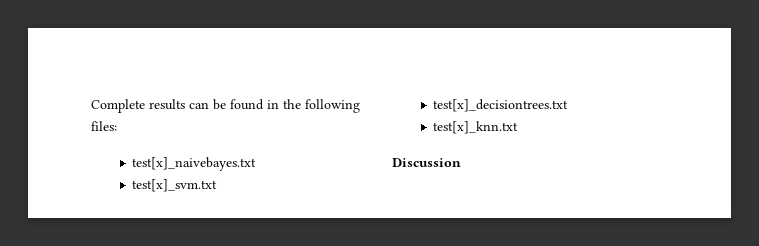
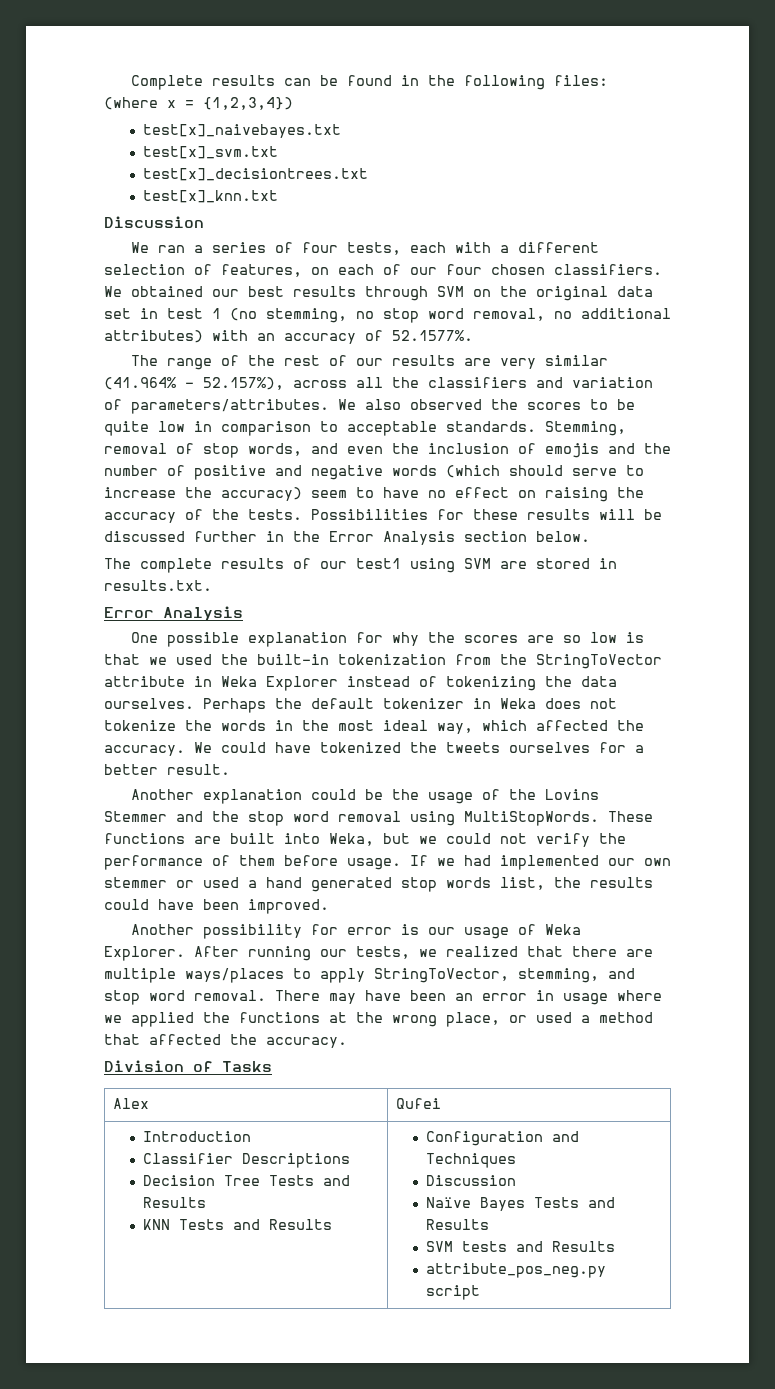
- Complete results can be found in the following files:
+ Complete results can be found in the following files: (where x = {1,2,3,4})
+ We ran a series of four tests, each with a different selection of features, on each of our four chosen classifiers. We obtained our best results through SVM on the original data set in test 1 (no stemming, no stop word removal, no additional attributes) with an accuracy of 52.1577%.
+ The range of the rest of our results are very similar (41.964% - 52.157%), across all the classifiers and variation of parameters/attributes. We also observed the scores to be quite low in comparison to acceptable standards. Stemming, removal of stop words, and even the inclusion of emojis and the number of positive and negative words (which should serve to increase the accuracy) seem to have no effect on raising the accuracy of the tests. Possibilities for these results will be discussed further in the Error Analysis section below.
+ The complete results of our test1 using SVM are stored in results.txt.
+ Error Analysis
+ One possible explanation for why the scores are so low is that we used the built-in tokenization from the StringToVector attribute in Weka Explorer instead of tokenizing the data ourselves. Perhaps the default tokenizer in Weka does not tokenize the words in the most ideal way, which affected the accuracy. We could have tokenized the tweets ourselves for a better result.
+ Another explanation could be the usage of the Lovins Stemmer and the stop word removal using MultiStopWords. These functions are built into Weka, but we could not verify the performance of them before usage. If we had implemented our own stemmer or used a hand generated stop words list, the results could have been improved.
+ Another possibility for error is our usage of Weka Explorer. After running our tests, we realized that there are multiple ways/places to apply StringToVector, stemming, and stop word removal. There may have been an error in usage where we applied the functions at the wrong place, or used a method that affected the accuracy.
+ Division of Tasks
+ Alex | Qufei
+ Introduction
+ Classifier Descriptions
+ Decision Tree Tests and Results
+ KNN Tests and Results | Configuration and Techniques
+ Discussion
+ Naïve Bayes Tests and Results
+ SVM tests and Results
+ attribute_pos_neg.py script

